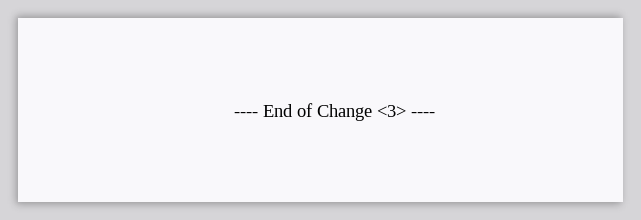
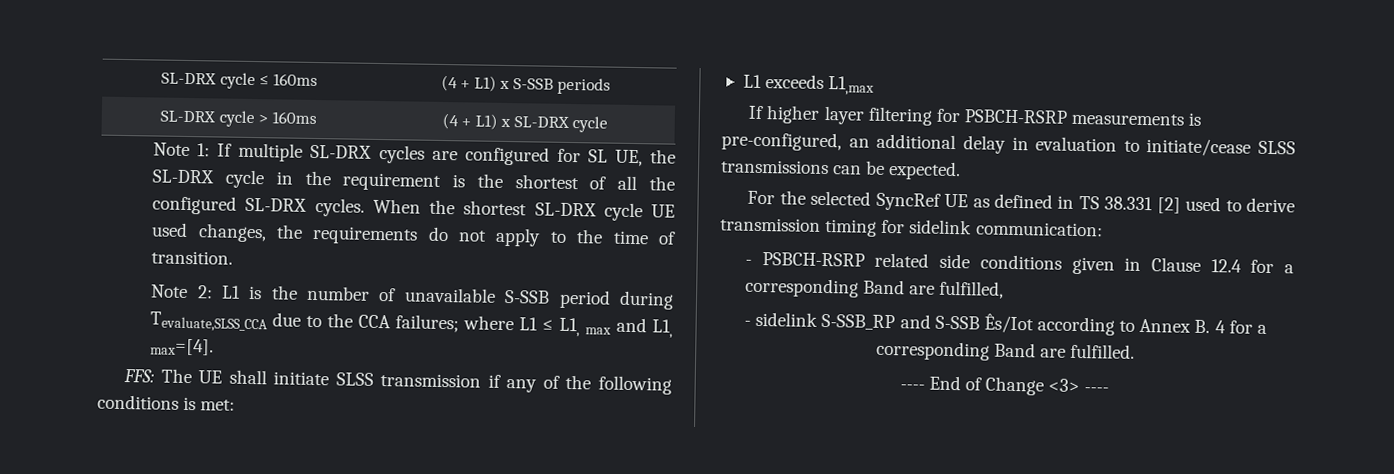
+ SL-DRX cycle ≤ 160ms | (4 + L1) x S-SSB periods
+ SL-DRX cycle > 160ms | (4 + L1) x SL-DRX cycle
+ Note 1: If multiple SL-DRX cycles are configured for SL UE, the SL-DRX cycle in the requirement is the shortest of all the configured SL-DRX cycles. When the shortest SL-DRX cycle UE used changes, the requirements do not apply to the time of transition.
+ Note 2: L1 is the number of unavailable S-SSB period during Tevaluate,SLSS_CCA due to the CCA failures; where L1 ≤ L1, max and L1, max=[4].
+ FFS: The UE shall initiate SLSS transmission if any of the following conditions is met:
+ L1 exceeds L1,max
+ If higher layer filtering for PSBCH-RSRP measurements is pre-configured, an additional delay in evaluation to initiate/cease SLSS transmissions can be expected.
+ For the selected SyncRef UE as defined in TS 38.331 [2] used to derive transmission timing for sidelink communication:
+ - PSBCH-RSRP related side conditions given in Clause 12.4 for a corresponding Band are fulfilled,
+ - sidelink S-SSB_RP and S-SSB Ês/Iot according to Annex B. 4 for a corresponding Band are fulfilled.

